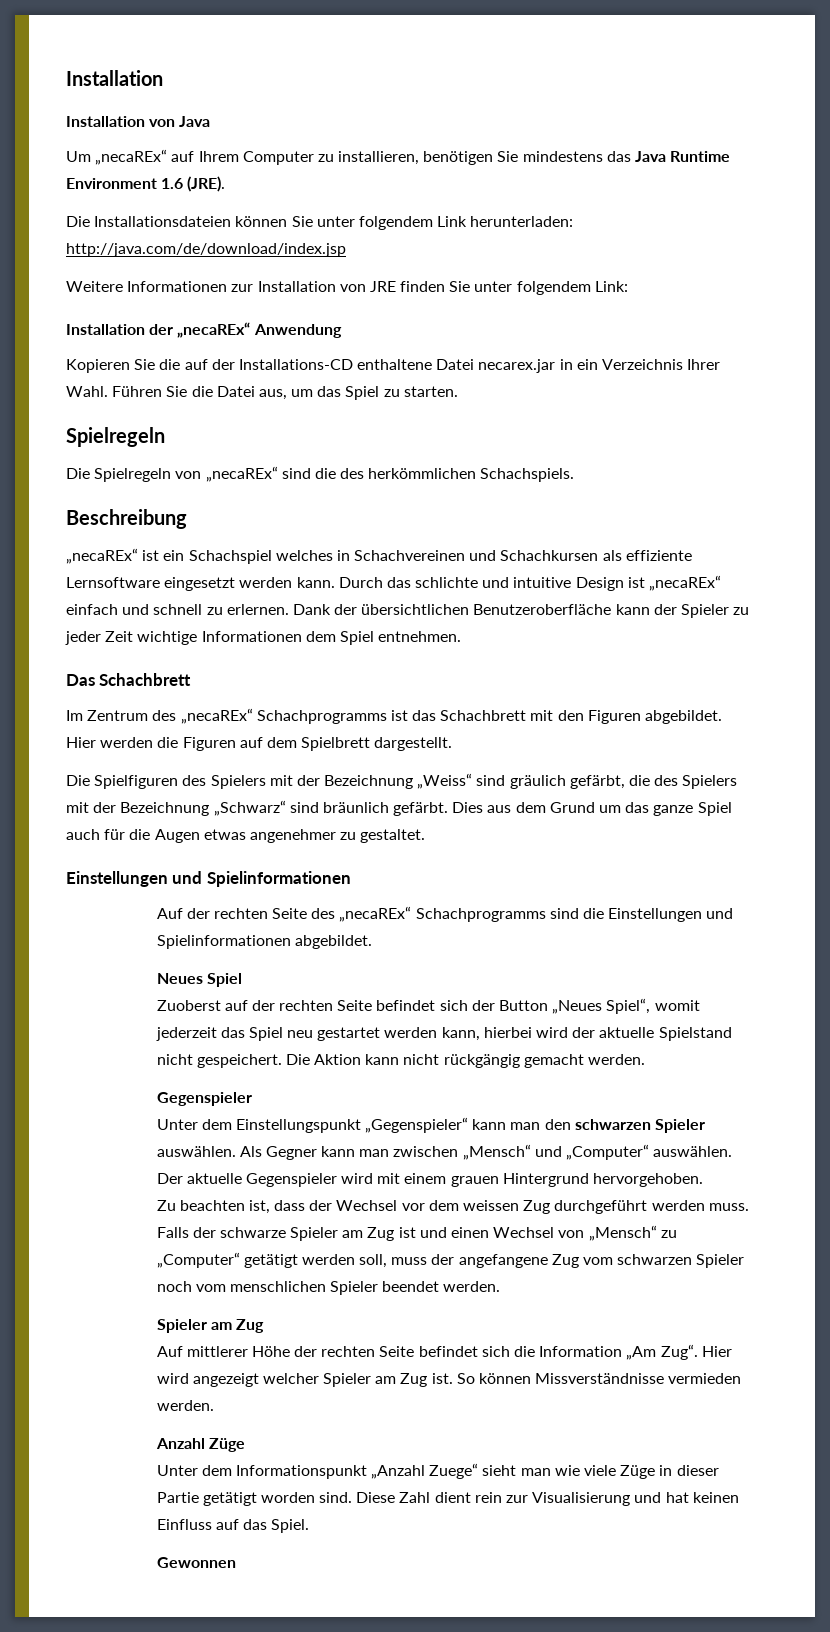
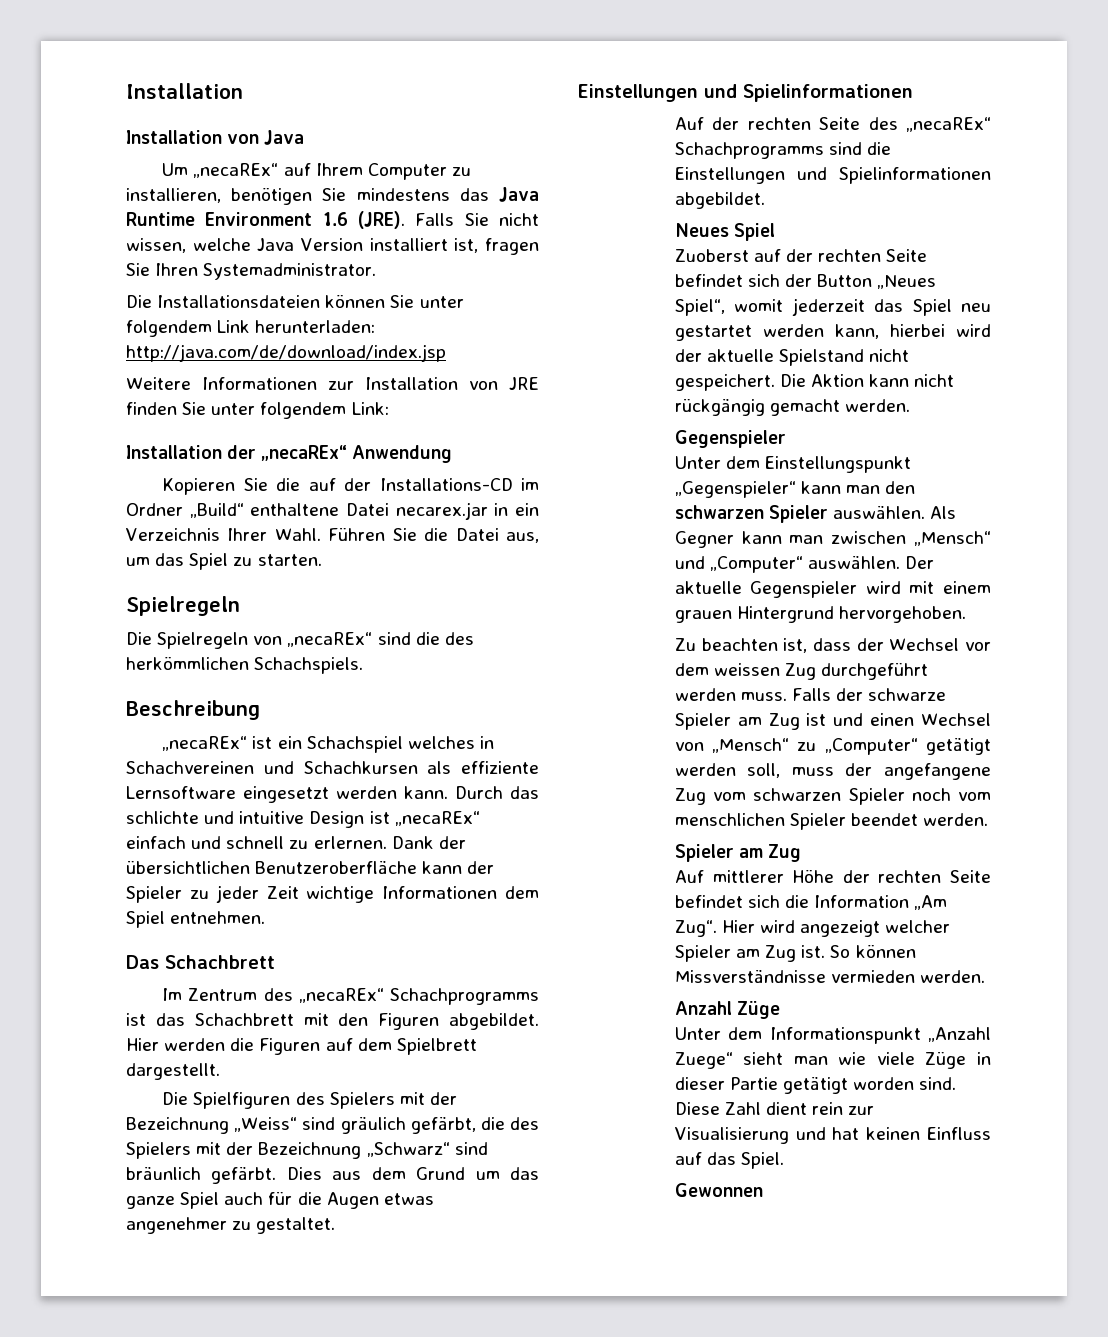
+ Falls Sie nicht wissen, welche Java Version installiert ist, fragen Sie Ihren Systemadministrator.
- Kopieren Sie die auf der Installations-CD enthaltene Datei necarex.jar in ein Verzeichnis Ihrer Wahl.
+ Kopieren Sie die auf der Installations-CD im Ordner „Build“ enthaltene Datei necarex.jar in ein Verzeichnis Ihrer Wahl.

